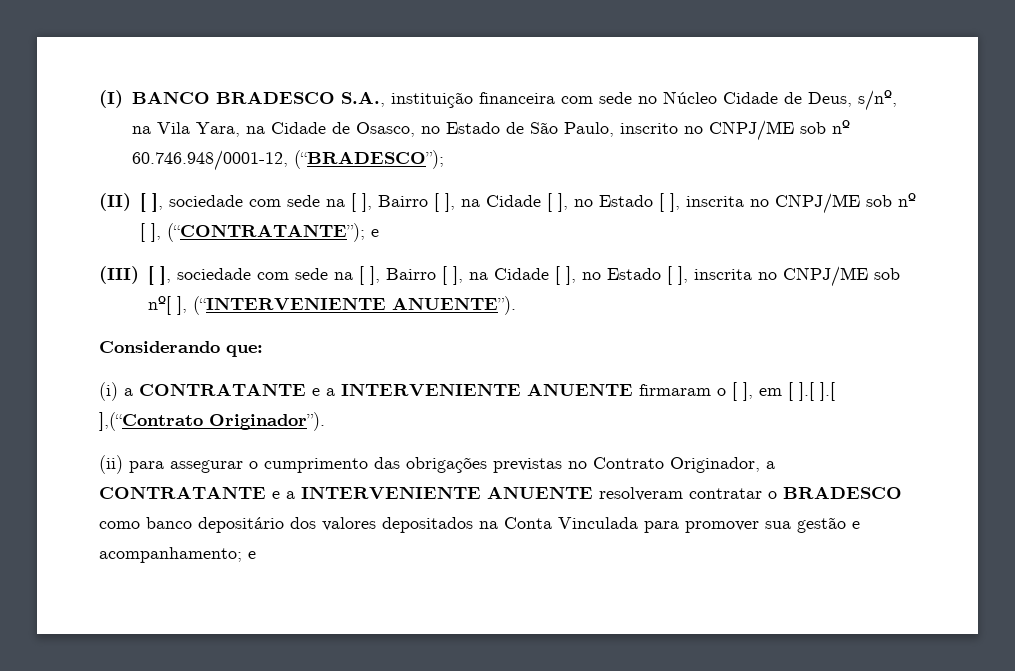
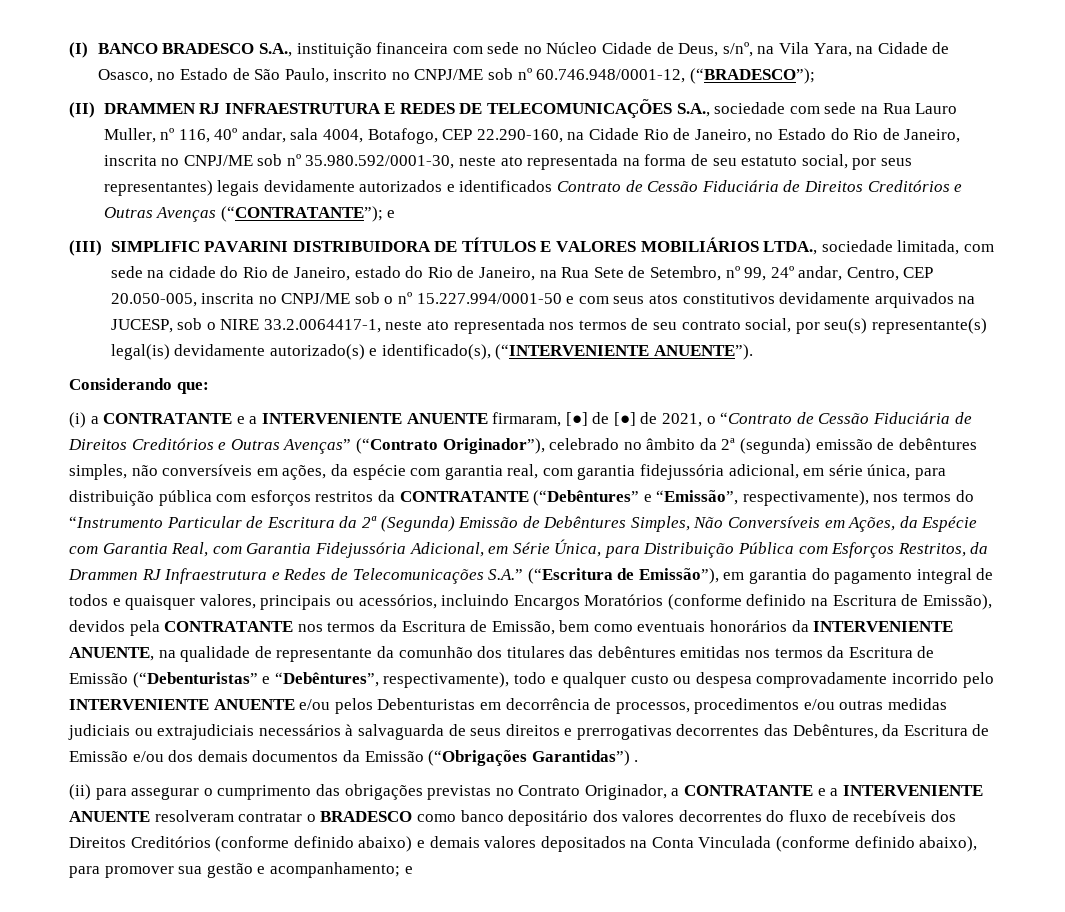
- (II) [ ], sociedade com sede na [ ], Bairro [ ], na Cidade [ ], no Estado [ ], inscrita no CNPJ/ME sob nº [ ], (“CONTRATANTE”); e
- (III) [ ], sociedade com sede na [ ], Bairro [ ], na Cidade [ ], no Estado [ ], inscrita no CNPJ/ME sob nº[ ], (“INTERVENIENTE ANUENTE”).
+ (II) DRAMMEN RJ INFRAESTRUTURA E REDES DE TELECOMUNICAÇÕES S.A., sociedade com sede na Rua Lauro Muller, nº 116, 40º andar, sala 4004, Botafogo, CEP 22.290-160, na Cidade Rio de Janeiro, no Estado do Rio de Janeiro, inscrita no CNPJ/ME sob nº 35.980.592/0001-30, neste ato representada na forma de seu estatuto social, por seus representantes) legais devidamente autorizados e identificados Contrato de Cessão Fiduciária de Direitos Creditórios e Outras Avenças (“CONTRATANTE”); e
+ (III) SIMPLIFIC PAVARINI DISTRIBUIDORA DE TÍTULOS E VALORES MOBILIÁRIOS LTDA., sociedade limitada, com sede na cidade do Rio de Janeiro, estado do Rio de Janeiro, na Rua Sete de Setembro, nº 99, 24º andar, Centro, CEP 20.050-005, inscrita no CNPJ/ME sob o nº 15.227.994/0001-50 e com seus atos constitutivos devidamente arquivados na JUCESP, sob o NIRE 33.2.0064417-1, neste ato representada nos termos de seu contrato social, por seu(s) representante(s) legal(is) devidamente autorizado(s) e identificado(s), (“INTERVENIENTE ANUENTE”).
- (i) a CONTRATANTE e a INTERVENIENTE ANUENTE firmaram o [ ], em [ ].[ ].[ ],(“Contrato Originador”).
+ (i) a CONTRATANTE e a INTERVENIENTE ANUENTE firmaram, [●] de [●] de 2021, o “Contrato de Cessão Fiduciária de Direitos Creditórios e Outras Avenças” (“Contrato Originador”), celebrado no âmbito da 2ª (segunda) emissão de debêntures simples, não conversíveis em ações, da espécie com garantia real, com garantia fidejussória adicional, em série única, para distribuição pública com esforços restritos da CONTRATANTE (“Debêntures” e “Emissão”, respectivamente), nos termos do “Instrumento Particular de Escritura da 2ª (Segunda) Emissão de Debêntures Simples, Não Conversíveis em Ações, da Espécie com Garantia Real, com Garantia Fidejussória Adicional, em Série Única, para Distribuição Pública com Esforços Restritos, da Drammen RJ Infraestrutura e Redes de Telecomunicações S.A.” (“Escritura de Emissão”), em garantia do pagamento integral de todos e quaisquer valores, principais ou acessórios, incluindo Encargos Moratórios (conforme definido na Escritura de Emissão), devidos pela CONTRATANTE nos termos da Escritura de Emissão, bem como eventuais honorários da INTERVENIENTE ANUENTE, na qualidade de representante da comunhão dos titulares das debêntures emitidas nos termos da Escritura de Emissão (“Debenturistas” e “Debêntures”, respectivamente), todo e qualquer custo ou despesa comprovadamente incorrido pelo INTERVENIENTE ANUENTE e/ou pelos Debenturistas em decorrência de processos, procedimentos e/ou outras medidas judiciais ou extrajudiciais necessários à salvaguarda de seus direitos e prerrogativas decorrentes das Debêntures, da Escritura de Emissão e/ou dos demais documentos da Emissão (“Obrigações Garantidas”) .
- (ii) para assegurar o cumprimento das obrigações previstas no Contrato Originador, a CONTRATANTE e a INTERVENIENTE ANUENTE resolveram contratar o BRADESCO como banco depositário dos valores depositados na Conta Vinculada para promover sua gestão e acompanhamento; e
+ (ii) para assegurar o cumprimento das obrigações previstas no Contrato Originador, a CONTRATANTE e a INTERVENIENTE ANUENTE resolveram contratar o BRADESCO como banco depositário dos valores decorrentes do fluxo de recebíveis dos Direitos Creditórios (conforme definido abaixo) e demais valores depositados na Conta Vinculada (conforme definido abaixo), para promover sua gestão e acompanhamento; e

